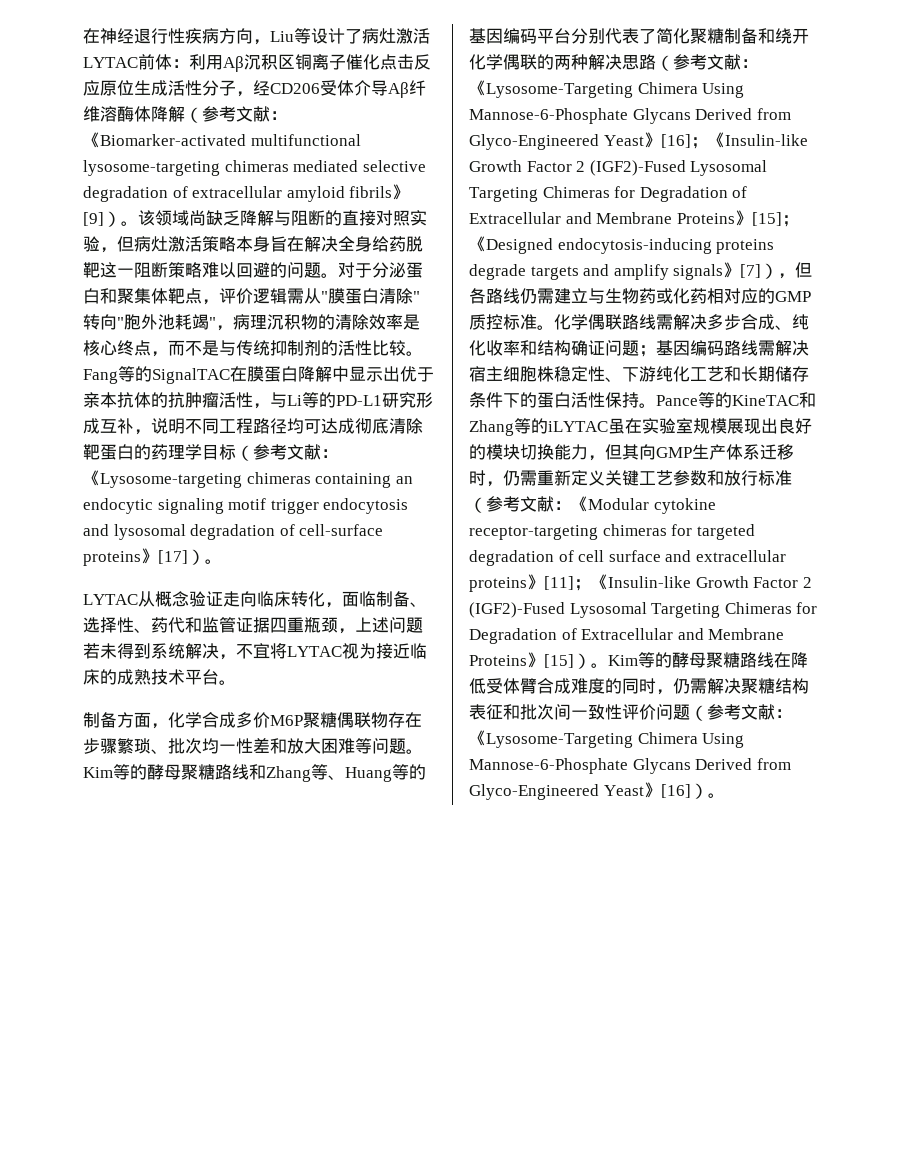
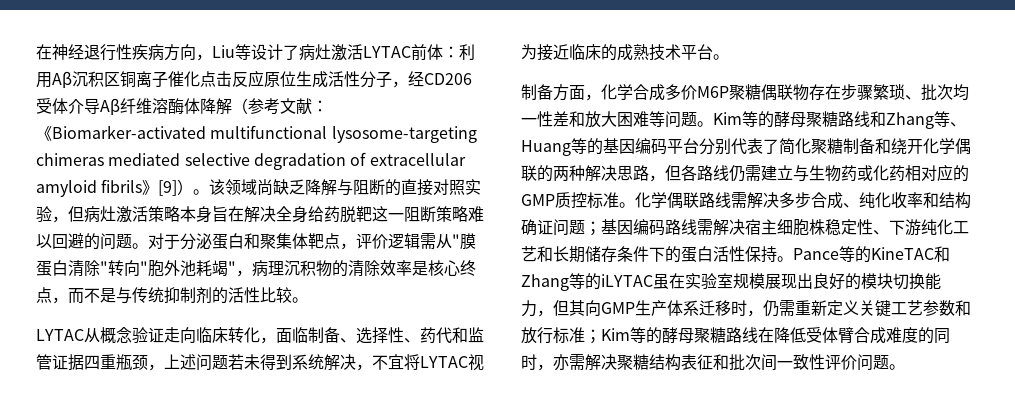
- Fang等的SignalTAC在膜蛋白降解中显示出优于亲本抗体的抗肿瘤活性，与Li等的PD-L1研究形成互补，说明不同工程路径均可达成彻底清除靶蛋白的药理学目标（参考文献：《Lysosome-targeting chimeras containing an endocytic signaling motif trigger endocytosis and lysosomal degradation of cell-surface proteins》[17]）。
- Kim等的酵母聚糖路线和Zhang等、Huang等的基因编码平台分别代表了简化聚糖制备和绕开化学偶联的两种解决思路（参考文献：《Lysosome-Targeting Chimera Using Mannose-6-Phosphate Glycans Derived from Glyco-Engineered Yeast》[16]；《Insulin-like Growth Factor 2 (IGF2)-Fused Lysosomal Targeting Chimeras for Degradation of Extracellular and Membrane Proteins》[15]；《Designed endocytosis-inducing proteins degrade targets and amplify signals》[7]），但各路线仍需建立与生物药或化药相对应的GMP质控标准。
+ Kim等的酵母聚糖路线和Zhang等、Huang等的基因编码平台分别代表了简化聚糖制备和绕开化学偶联的两种解决思路，但各路线仍需建立与生物药或化药相对应的GMP质控标准。
- Pance等的KineTAC和Zhang等的iLYTAC虽在实验室规模展现出良好的模块切换能力，但其向GMP生产体系迁移时，仍需重新定义关键工艺参数和放行标准（参考文献：《Modular cytokine receptor-targeting chimeras for targeted degradation of cell surface and extracellular proteins》[11]；《Insulin-like Growth Factor 2 (IGF2)-Fused Lysosomal Targeting Chimeras for Degradation of Extracellular and Membrane Proteins》[15]）。Kim等的酵母聚糖路线在降低受体臂合成难度的同时，仍需解决聚糖结构表征和批次间一致性评价问题（参考文献：《Lysosome-Targeting Chimera Using Mannose-6-Phosphate Glycans Derived from Glyco-Engineered Yeast》[16]）。
+ Pance等的KineTAC和Zhang等的iLYTAC虽在实验室规模展现出良好的模块切换能力，但其向GMP生产体系迁移时，仍需重新定义关键工艺参数和放行标准；Kim等的酵母聚糖路线在降低受体臂合成难度的同时，亦需解决聚糖结构表征和批次间一致性评价问题。

